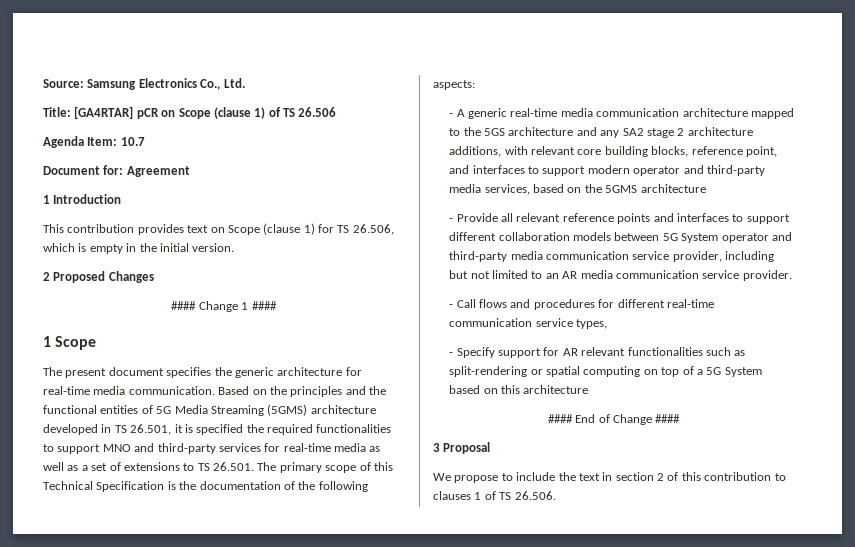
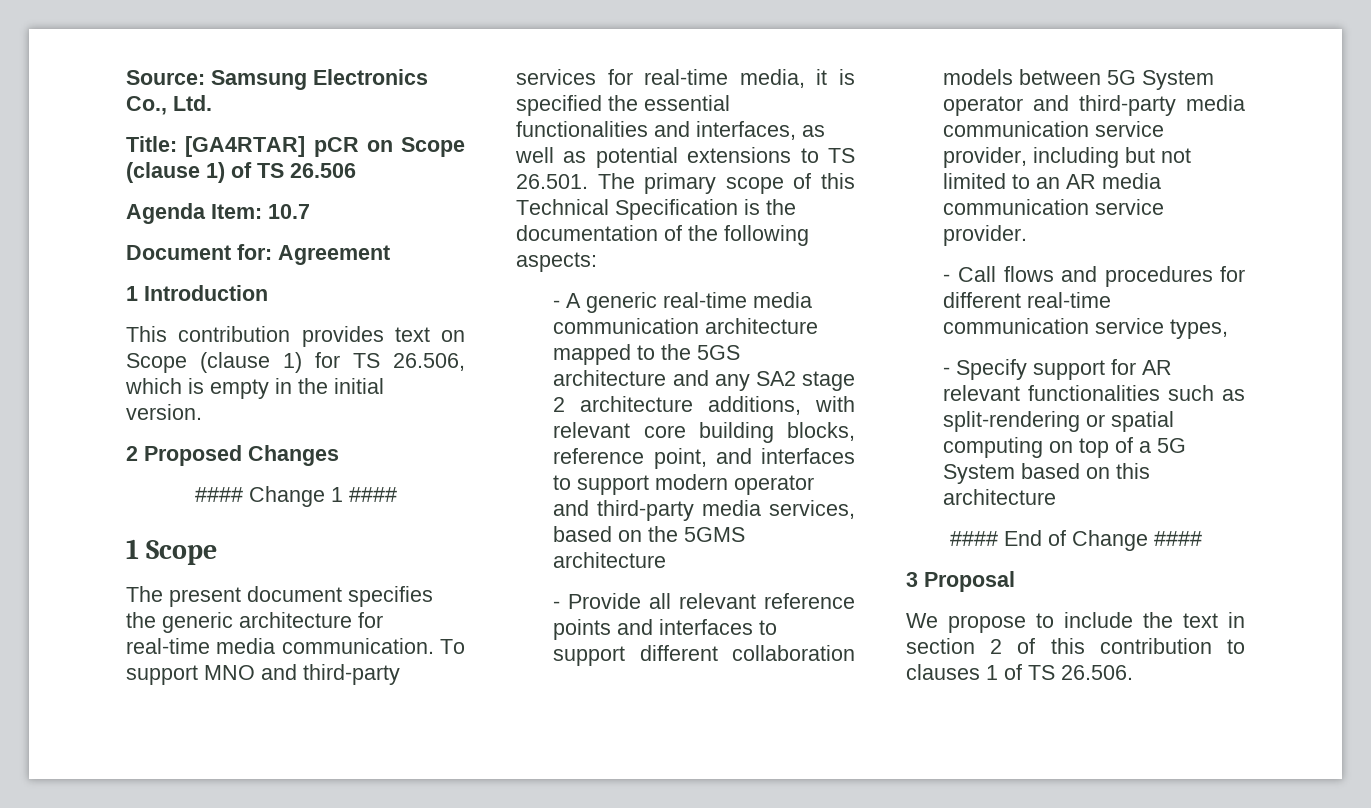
- Based on the principles and the functional entities of 5G Media Streaming (5GMS) architecture developed in TS 26.501, it is specified the required functionalities to support MNO and third-party services for real-time media as well as a set of extensions to TS 26.501. The primary scope of this Technical Specification is the documentation of the following aspects:
+ To support MNO and third-party services for real-time media, it is specified the essential functionalities and interfaces, as well as potential extensions to TS 26.501. The primary scope of this Technical Specification is the documentation of the following aspects:

